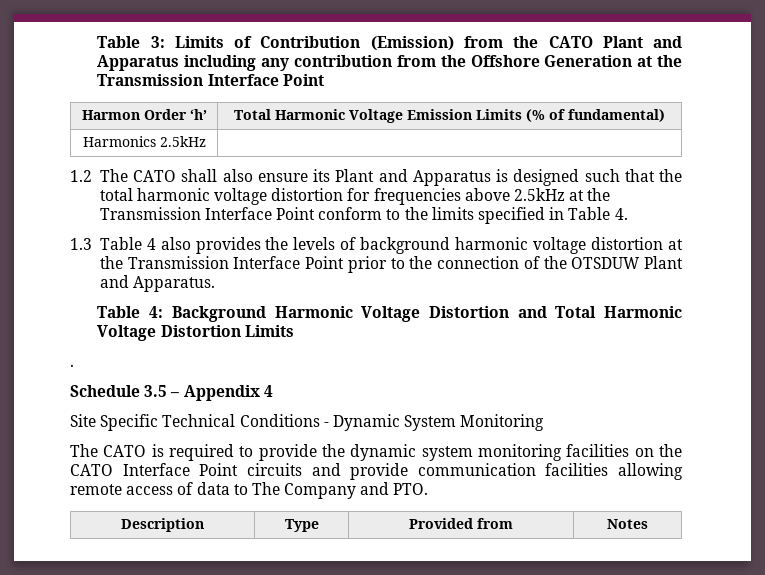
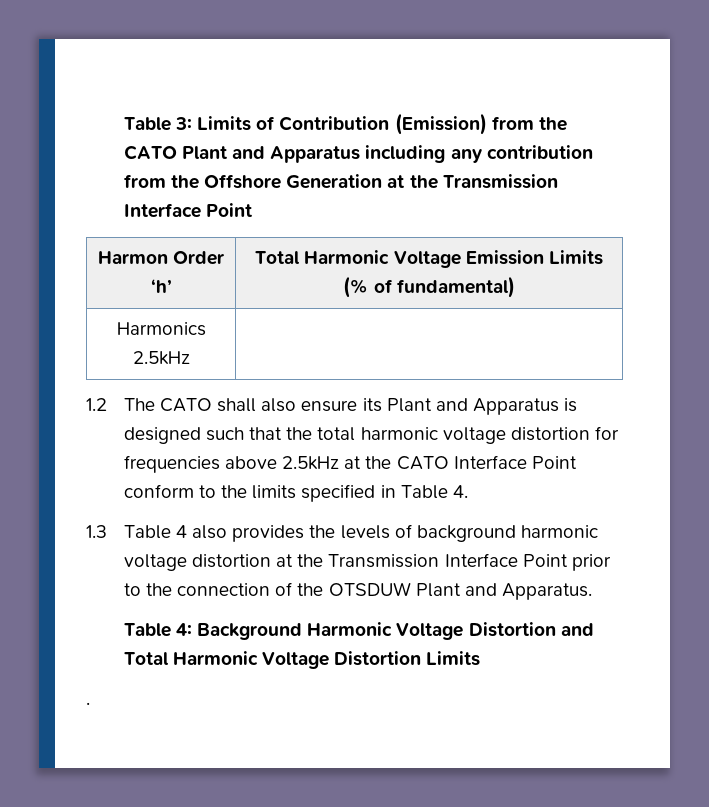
- 1.2 The CATO shall also ensure its Plant and Apparatus is designed such that the total harmonic voltage distortion for frequencies above 2.5kHz at the Transmission Interface Point conform to the limits specified in Table 4.
+ 1.2 The CATO shall also ensure its Plant and Apparatus is designed such that the total harmonic voltage distortion for frequencies above 2.5kHz at the CATO Interface Point conform to the limits specified in Table 4.
- Schedule 3.5 – Appendix 4
- Site Specific Technical Conditions - Dynamic System Monitoring
- The CATO is required to provide the dynamic system monitoring facilities on the CATO Interface Point circuits and provide communication facilities allowing remote access of data to The Company and PTO.
- Description | Type | Provided from | Notes

